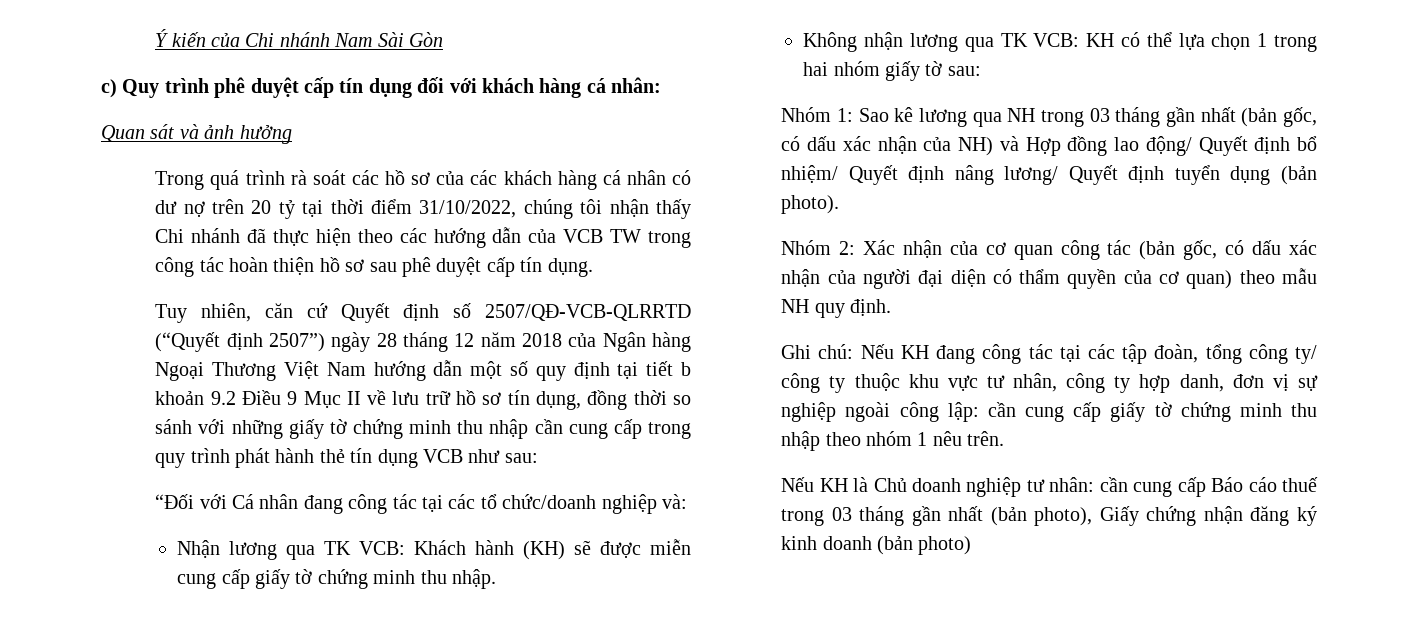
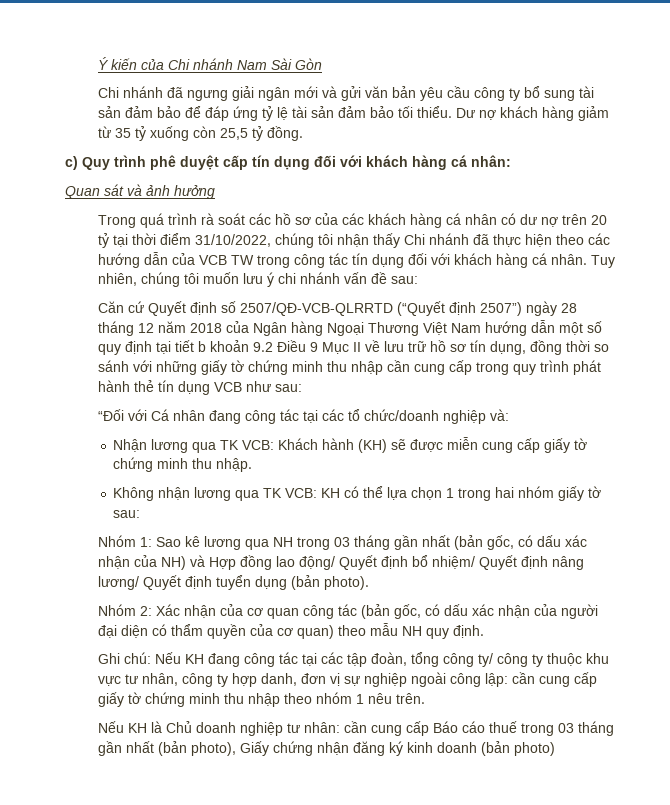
+ Chi nhánh đã ngưng giải ngân mới và gửi văn bản yêu cầu công ty bổ sung tài sản đảm bảo để đáp ứng tỷ lệ tài sản đảm bảo tối thiểu. Dư nợ khách hàng giảm từ 35 tỷ xuống còn 25,5 tỷ đồng.
- Trong quá trình rà soát các hồ sơ của các khách hàng cá nhân có dư nợ trên 20 tỷ tại thời điểm 31/10/2022, chúng tôi nhận thấy Chi nhánh đã thực hiện theo các hướng dẫn của VCB TW trong công tác hoàn thiện hồ sơ sau phê duyệt cấp tín dụng.
- Tuy nhiên, căn cứ Quyết định số 2507/QĐ-VCB-QLRRTD (“Quyết định 2507”) ngày 28 tháng 12 năm 2018 của Ngân hàng Ngoại Thương Việt Nam hướng dẫn một số quy định tại tiết b khoản 9.2 Điều 9 Mục II về lưu trữ hồ sơ tín dụng, đồng thời so sánh với những giấy tờ chứng minh thu nhập cần cung cấp trong quy trình phát hành thẻ tín dụng VCB như sau:
+ Trong quá trình rà soát các hồ sơ của các khách hàng cá nhân có dư nợ trên 20 tỷ tại thời điểm 31/10/2022, chúng tôi nhận thấy Chi nhánh đã thực hiện theo các hướng dẫn của VCB TW trong công tác tín dụng đối với khách hàng cá nhân. Tuy nhiên, chúng tôi muốn lưu ý chi nhánh vấn đề sau:
+ Căn cứ Quyết định số 2507/QĐ-VCB-QLRRTD (“Quyết định 2507”) ngày 28 tháng 12 năm 2018 của Ngân hàng Ngoại Thương Việt Nam hướng dẫn một số quy định tại tiết b khoản 9.2 Điều 9 Mục II về lưu trữ hồ sơ tín dụng, đồng thời so sánh với những giấy tờ chứng minh thu nhập cần cung cấp trong quy trình phát hành thẻ tín dụng VCB như sau:

